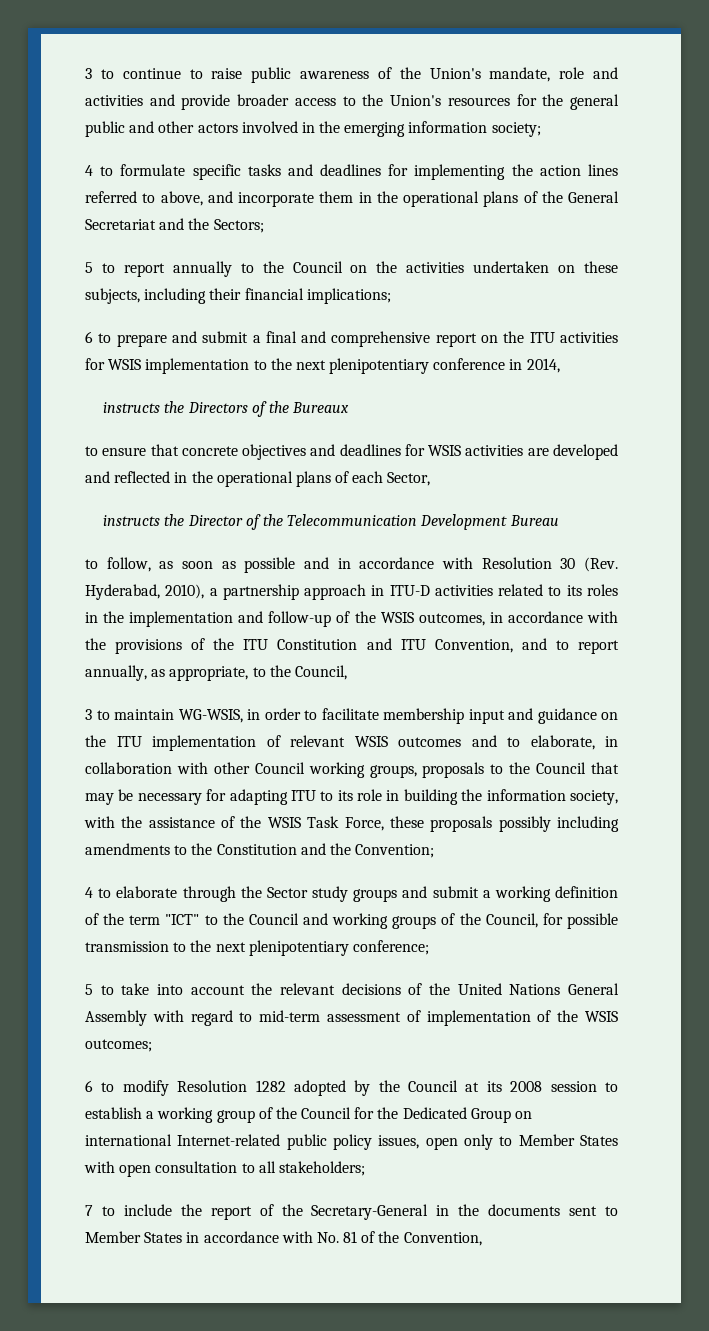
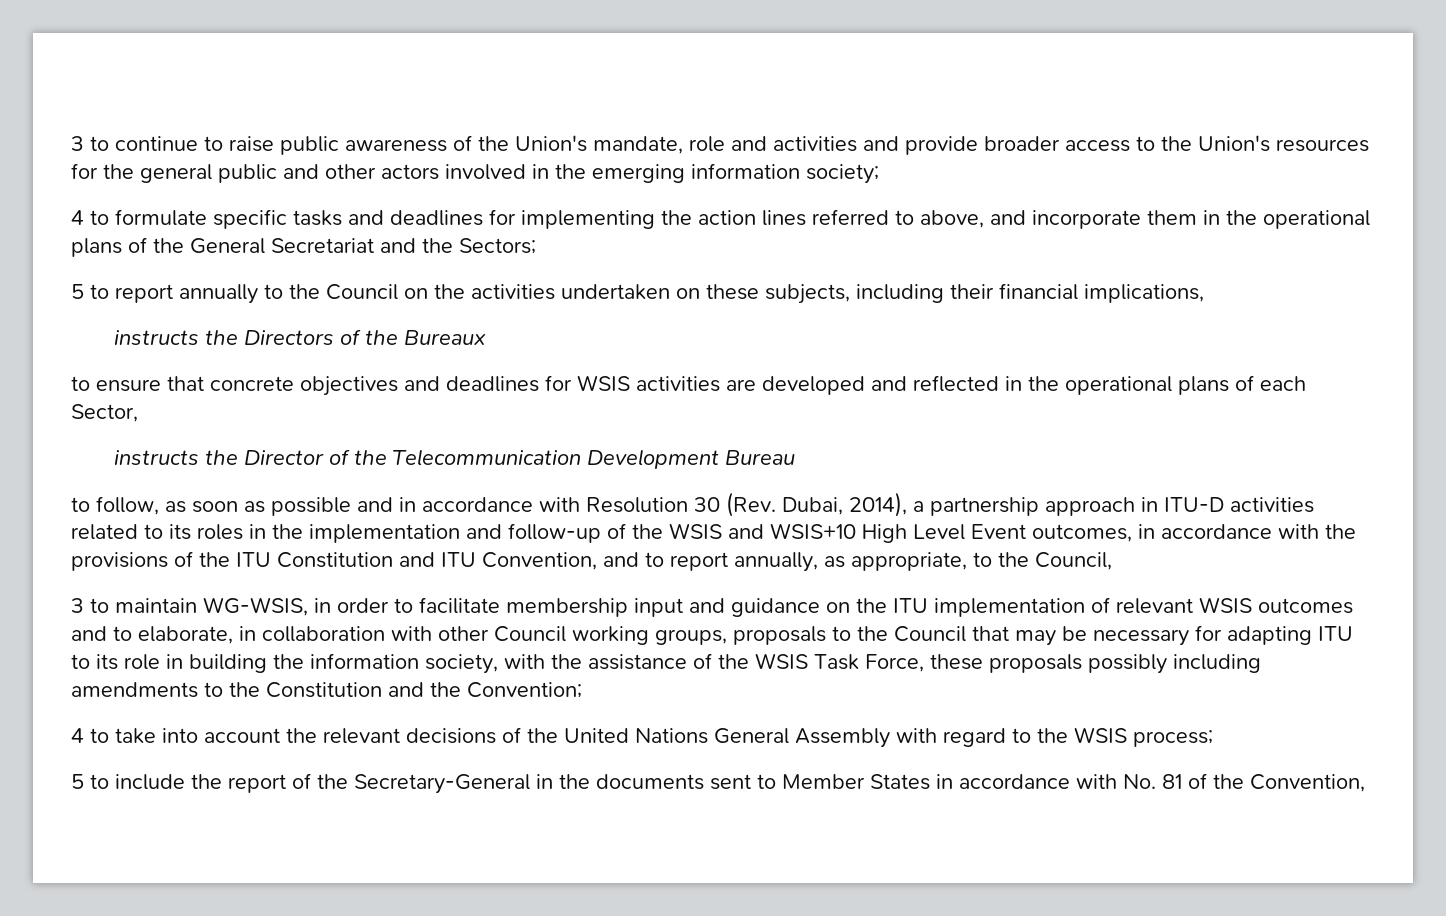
- 5 to report annually to the Council on the activities undertaken on these subjects, including their financial implications;
- 6 to prepare and submit a final and comprehensive report on the ITU activities for WSIS implementation to the next plenipotentiary conference in 2014,
+ 5 to report annually to the Council on the activities undertaken on these subjects, including their financial implications,
- to follow, as soon as possible and in accordance with Resolution 30 (Rev. Hyderabad, 2010), a partnership approach in ITU-D activities related to its roles in the implementation and follow-up of the WSIS outcomes, in accordance with the provisions of the ITU Constitution and ITU Convention, and to report annually, as appropriate, to the Council,
+ to follow, as soon as possible and in accordance with Resolution 30 (Rev. Dubai, 2014), a partnership approach in ITU-D activities related to its roles in the implementation and follow-up of the WSIS and WSIS+10 High Level Event outcomes, in accordance with the provisions of the ITU Constitution and ITU Convention, and to report annually, as appropriate, to the Council,
- 4 to elaborate through the Sector study groups and submit a working definition of the term "ICT" to the Council and working groups of the Council, for possible transmission to the next plenipotentiary conference;
- 5 to take into account the relevant decisions of the United Nations General Assembly with regard to mid-term assessment of implementation of the WSIS outcomes;
- 6 to modify Resolution 1282 adopted by the Council at its 2008 session to establish a working group of the Council for the Dedicated Group on international Internet-related public policy issues, open only to Member States with open consultation to all stakeholders;
- 7 to include the report of the Secretary-General in the documents sent to Member States in accordance with No. 81 of the Convention,
+ 4 to take into account the relevant decisions of the United Nations General Assembly with regard to the WSIS process;
+ 5 to include the report of the Secretary-General in the documents sent to Member States in accordance with No. 81 of the Convention,

